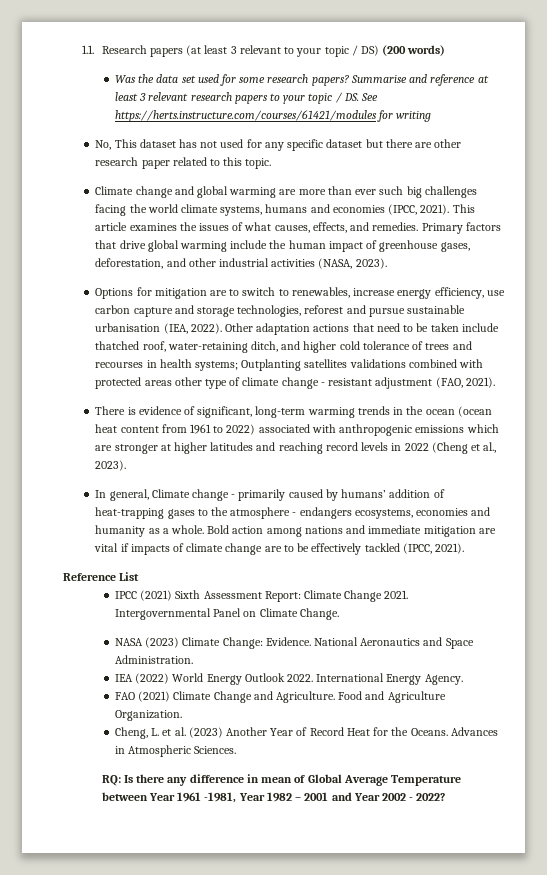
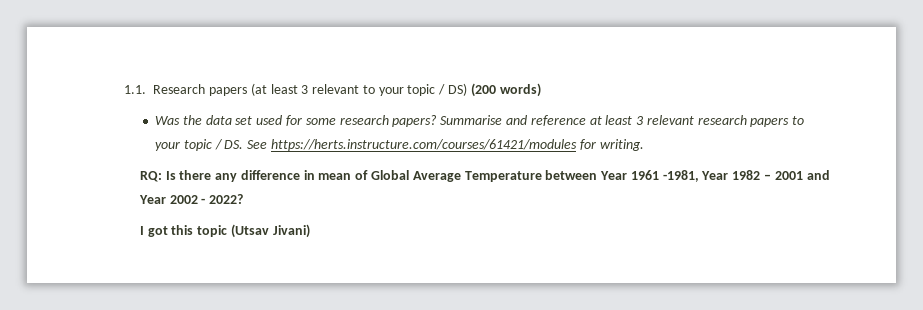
- Summarise and reference at least 3 relevant research papers to your topic / DS. See https://herts.instructure.com/courses/61421/modules for writing
- No, This dataset has not used for any specific dataset but there are other research paper related to this topic.
- Climate change and global warming are more than ever such big challenges facing the world climate systems, humans and economies (IPCC, 2021). This article examines the issues of what causes, effects, and remedies. Primary factors that drive global warming include the human impact of greenhouse gases, deforestation, and other industrial activities (NASA, 2023).
- Options for mitigation are to switch to renewables, increase energy efficiency, use carbon capture and storage technologies, reforest and pursue sustainable urbanisation (IEA, 2022). Other adaptation actions that need to be taken include thatched roof, water-retaining ditch, and higher cold tolerance of trees and recourses in health systems; Outplanting satellites validations combined with protected areas other type of climate change - resistant adjustment (FAO, 2021).
- There is evidence of significant, long-term warming trends in the ocean (ocean heat content from 1961 to 2022) associated with anthropogenic emissions which are stronger at higher latitudes and reaching record levels in 2022 (Cheng et al., 2023).
- In general, Climate change - primarily caused by humans’ addition of heat-trapping gases to the atmosphere - endangers ecosystems, economies and humanity as a whole. Bold action among nations and immediate mitigation are vital if impacts of climate change are to be effectively tackled (IPCC, 2021).
- Reference List
- IPCC (2021) Sixth Assessment Report: Climate Change 2021. Intergovernmental Panel on Climate Change.
- NASA (2023) Climate Change: Evidence. National Aeronautics and Space Administration.
- IEA (2022) World Energy Outlook 2022. International Energy Agency.
- FAO (2021) Climate Change and Agriculture. Food and Agriculture Organization.
- Cheng, L. et al. (2023) Another Year of Record Heat for the Oceans. Advances in Atmospheric Sciences.
+ Summarise and reference at least 3 relevant research papers to your topic / DS. See https://herts.instructure.com/courses/61421/modules for writing.
+ I got this topic (Utsav Jivani)

